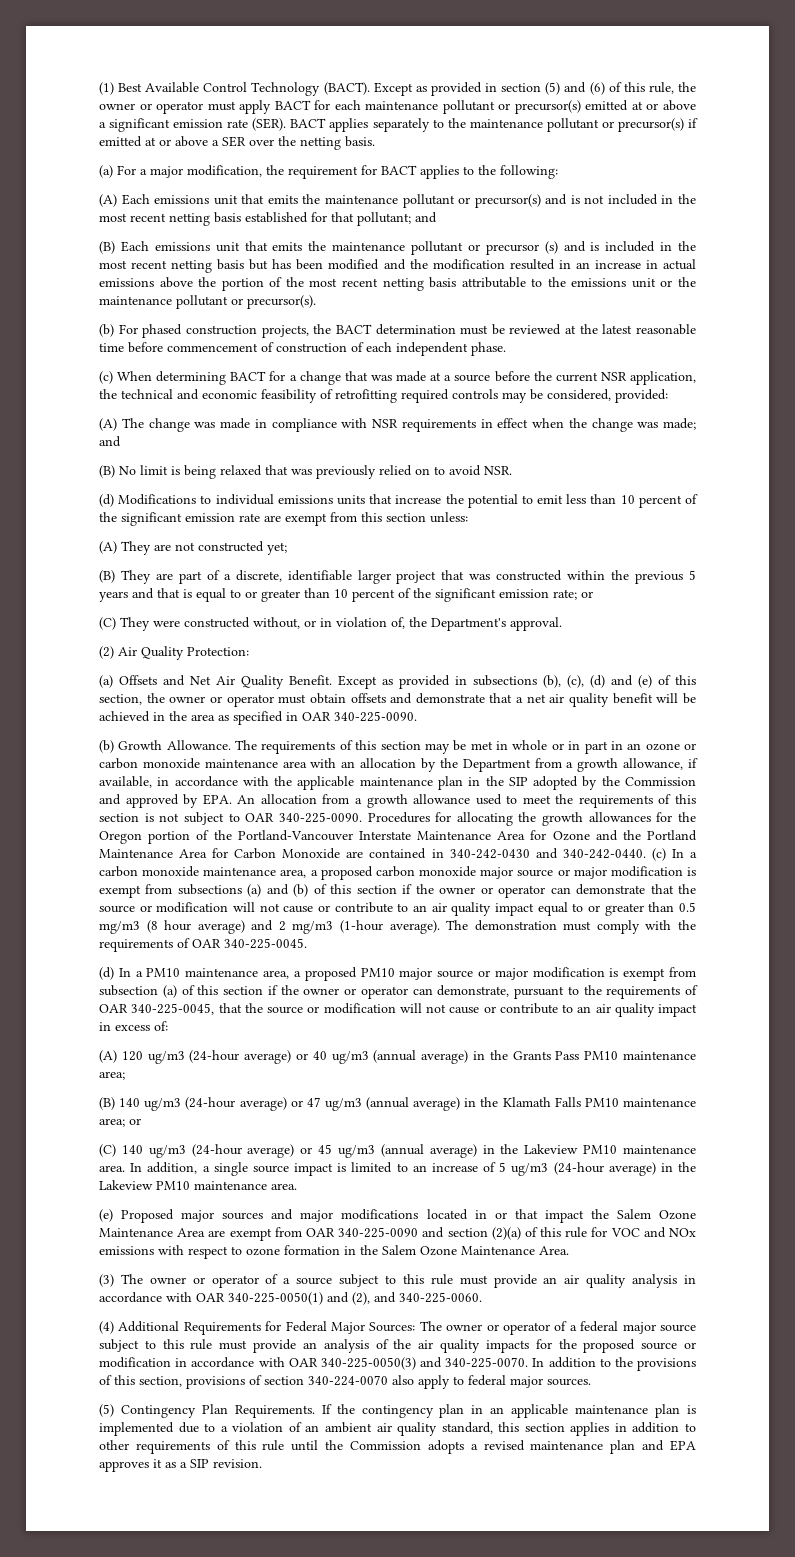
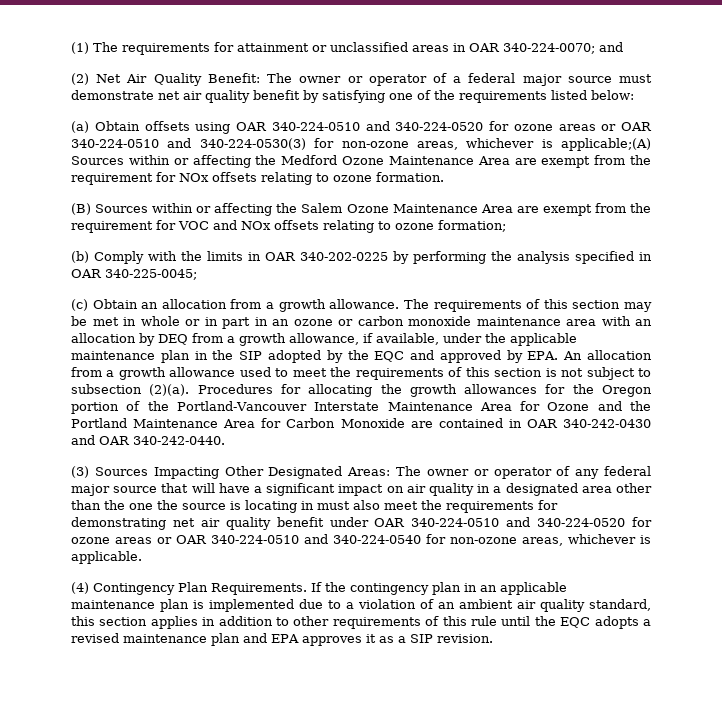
- (1) Best Available Control Technology (BACT). Except as provided in section (5) and (6) of this rule, the owner or operator must apply BACT for each maintenance pollutant or precursor(s) emitted at or above a significant emission rate (SER). BACT applies separately to the maintenance pollutant or precursor(s) if emitted at or above a SER over the netting basis.
- (a) For a major modification, the requirement for BACT applies to the following:
- (A) Each emissions unit that emits the maintenance pollutant or precursor(s) and is not included in the most recent netting basis established for that pollutant; and
- (B) Each emissions unit that emits the maintenance pollutant or precursor (s) and is included in the most recent netting basis but has been modified and the modification resulted in an increase in actual emissions above the portion of the most recent netting basis attributable to the emissions unit or the maintenance pollutant or precursor(s).
- (b) For phased construction projects, the BACT determination must be reviewed at the latest reasonable time before commencement of construction of each independent phase.
- (c) When determining BACT for a change that was made at a source before the current NSR application, the technical and economic feasibility of retrofitting required controls may be considered, provided:
- (A) The change was made in compliance with NSR requirements in effect when the change was made; and
- (B) No limit is being relaxed that was previously relied on to avoid NSR.
- (d) Modifications to individual emissions units that increase the potential to emit less than 10 percent of the significant emission rate are exempt from this section unless:
- (A) They are not constructed yet;
- (B) They are part of a discrete, identifiable larger project that was constructed within the previous 5 years and that is equal to or greater than 10 percent of the significant emission rate; or
- (C) They were constructed without, or in violation of, the Department's approval.
- (2) Air Quality Protection:
- (a) Offsets and Net Air Quality Benefit. Except as provided in subsections (b), (c), (d) and (e) of this section, the owner or operator must obtain offsets and demonstrate that a net air quality benefit will be achieved in the area as specified in OAR 340-225-0090.
- (b) Growth Allowance.
+ (1) The requirements for attainment or unclassified areas in OAR 340-224-0070; and
+ (2) Net Air Quality Benefit: The owner or operator of a federal major source must demonstrate net air quality benefit by satisfying one of the requirements listed below:
+ (a) Obtain offsets using OAR 340-224-0510 and 340-224-0520 for ozone areas or OAR 340-224-0510 and 340-224-0530(3) for non-ozone areas, whichever is applicable;(A) Sources within or affecting the Medford Ozone Maintenance Area are exempt from the requirement for NOx offsets relating to ozone formation.
+ (B) Sources within or affecting the Salem Ozone Maintenance Area are exempt from the requirement for VOC and NOx offsets relating to ozone formation;
+ (b) Comply with the limits in OAR 340-202-0225 by performing the analysis specified in OAR 340-225-0045;
+ (c) Obtain an allocation from a growth allowance.
- The requirements of this section may be met in whole or in part in an ozone or carbon monoxide maintenance area with an allocation by the Department from a growth allowance, if available, in accordance with the applicable maintenance plan in the SIP adopted by the Commission and approved by EPA. An allocation from a growth allowance used to meet the requirements of this section is not subject to OAR 340-225-0090.
+ The requirements of this section may be met in whole or in part in an ozone or carbon monoxide maintenance area with an allocation by DEQ from a growth allowance, if available, under the applicable maintenance plan in the SIP adopted by the EQC and approved by EPA. An allocation from a growth allowance used to meet the requirements of this section is not subject to subsection (2)(a).
- Procedures for allocating the growth allowances for the Oregon portion of the Portland-Vancouver Interstate Maintenance Area for Ozone and the Portland Maintenance Area for Carbon Monoxide are contained in 340-242-0430 and 340-242-0440. (c) In a carbon monoxide maintenance area, a proposed carbon monoxide major source or major modification is exempt from subsections (a) and (b) of this section if the owner or operator can demonstrate that the source or modification will not cause or contribute to an air quality impact equal to or greater than 0.5 mg/m3 (8 hour average) and 2 mg/m3 (1-hour average). The demonstration must comply with the requirements of OAR 340-225-0045.
- (d) In a PM10 maintenance area, a proposed PM10 major source or major modification is exempt from subsection (a) of this section if the owner or operator can demonstrate, pursuant to the requirements of OAR 340-225-0045, that the source or modification will not cause or contribute to an air quality impact in excess of:
- (A) 120 ug/m3 (24-hour average) or 40 ug/m3 (annual average) in the Grants Pass PM10 maintenance area;
- (B) 140 ug/m3 (24-hour average) or 47 ug/m3 (annual average) in the Klamath Falls PM10 maintenance area; or
- (C) 140 ug/m3 (24-hour average) or 45 ug/m3 (annual average) in the Lakeview PM10 maintenance area. In addition, a single source impact is limited to an increase of 5 ug/m3 (24-hour average) in the Lakeview PM10 maintenance area.
- (e) Proposed major sources and major modifications located in or that impact the Salem Ozone Maintenance Area are exempt from OAR 340-225-0090 and section (2)(a) of this rule for VOC and NOx emissions with respect to ozone formation in the Salem Ozone Maintenance Area.
- (3) The owner or operator of a source subject to this rule must provide an air quality analysis in accordance with OAR 340-225-0050(1) and (2), and 340-225-0060.
- (4) Additional Requirements for Federal Major Sources: The owner or operator of a federal major source subject to this rule must provide an analysis of the air quality impacts for the proposed source or modification in accordance with OAR 340-225-0050(3) and 340-225-0070. In addition to the provisions of this section, provisions of section 340-224-0070 also apply to federal major sources.
- (5) Contingency Plan Requirements.
+ Procedures for allocating the growth allowances for the Oregon portion of the Portland-Vancouver Interstate Maintenance Area for Ozone and the Portland Maintenance Area for Carbon Monoxide are contained in OAR 340-242-0430 and OAR 340-242-0440.
+ (3) Sources Impacting Other Designated Areas: The owner or operator of any federal major source that will have a significant impact on air quality in a designated area other than the one the source is locating in must also meet the requirements for demonstrating net air quality benefit under OAR 340-224-0510 and 340-224-0520 for ozone areas or OAR 340-224-0510 and 340-224-0540 for non-ozone areas, whichever is applicable.
+ (4) Contingency Plan Requirements.
- If the contingency plan in an applicable maintenance plan is implemented due to a violation of an ambient air quality standard, this section applies in addition to other requirements of this rule until the Commission adopts a revised maintenance plan and EPA approves it as a SIP revision.
+ If the contingency plan in an applicable maintenance plan is implemented due to a violation of an ambient air quality standard, this section applies in addition to other requirements of this rule until the EQC adopts a revised maintenance plan and EPA approves it as a SIP revision.

